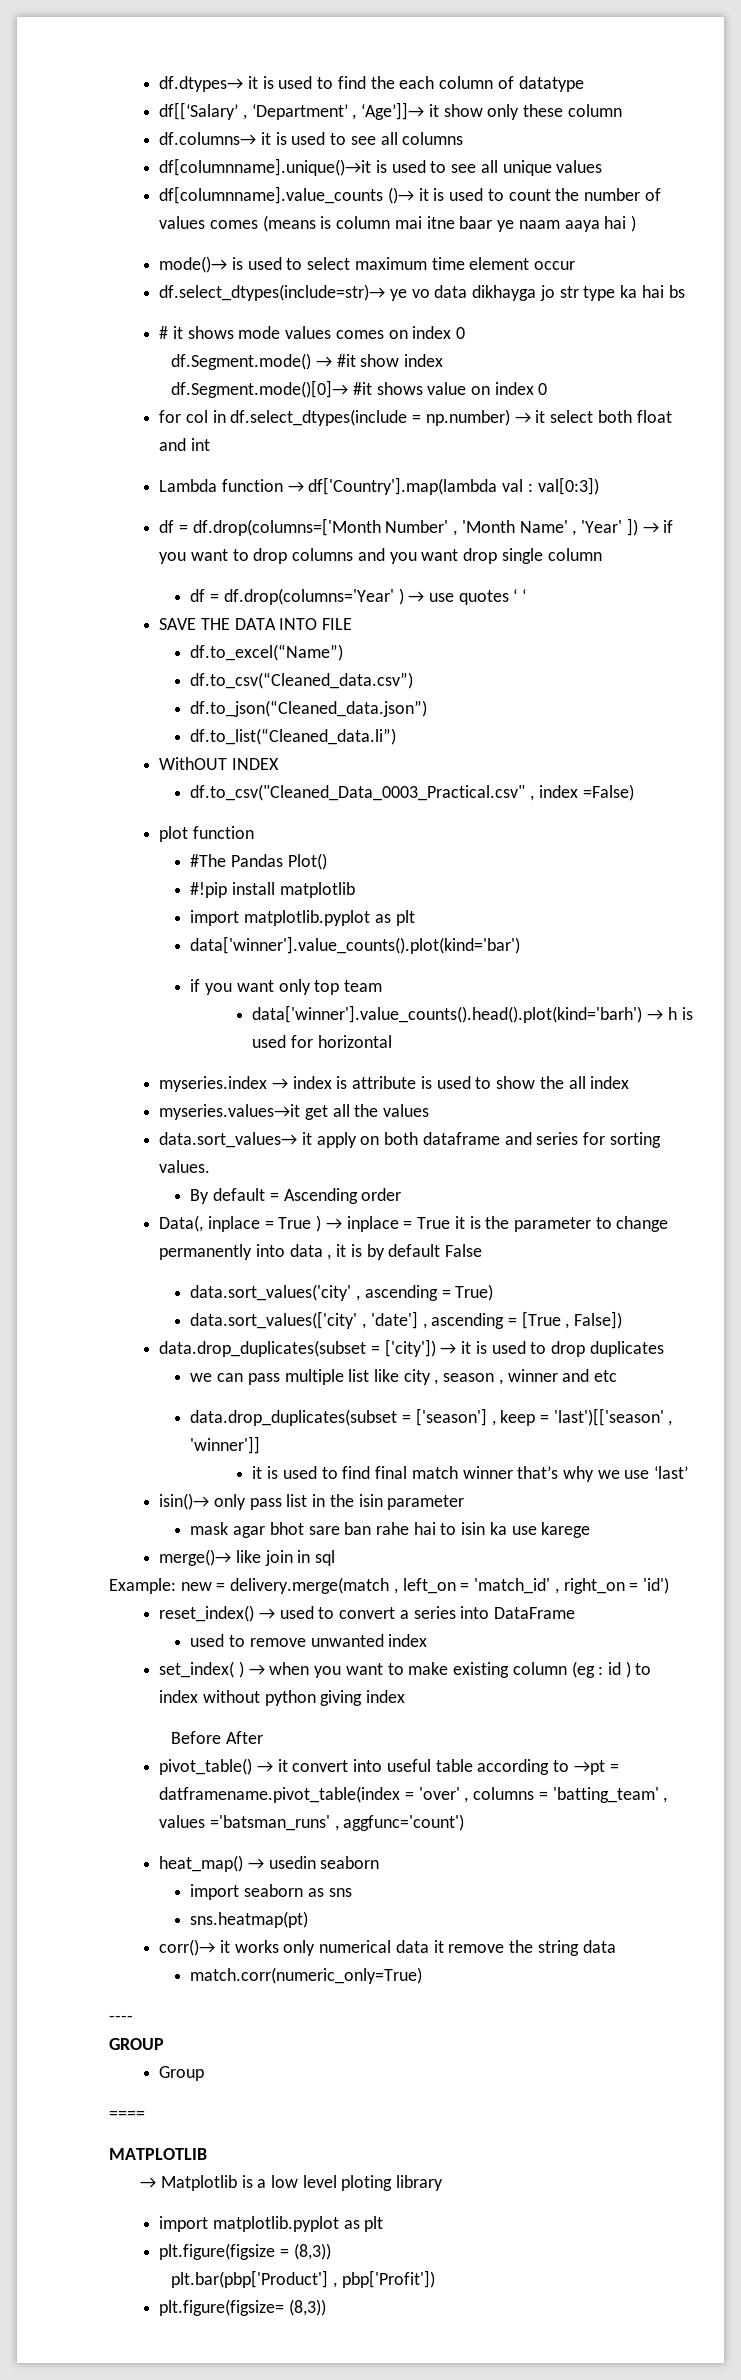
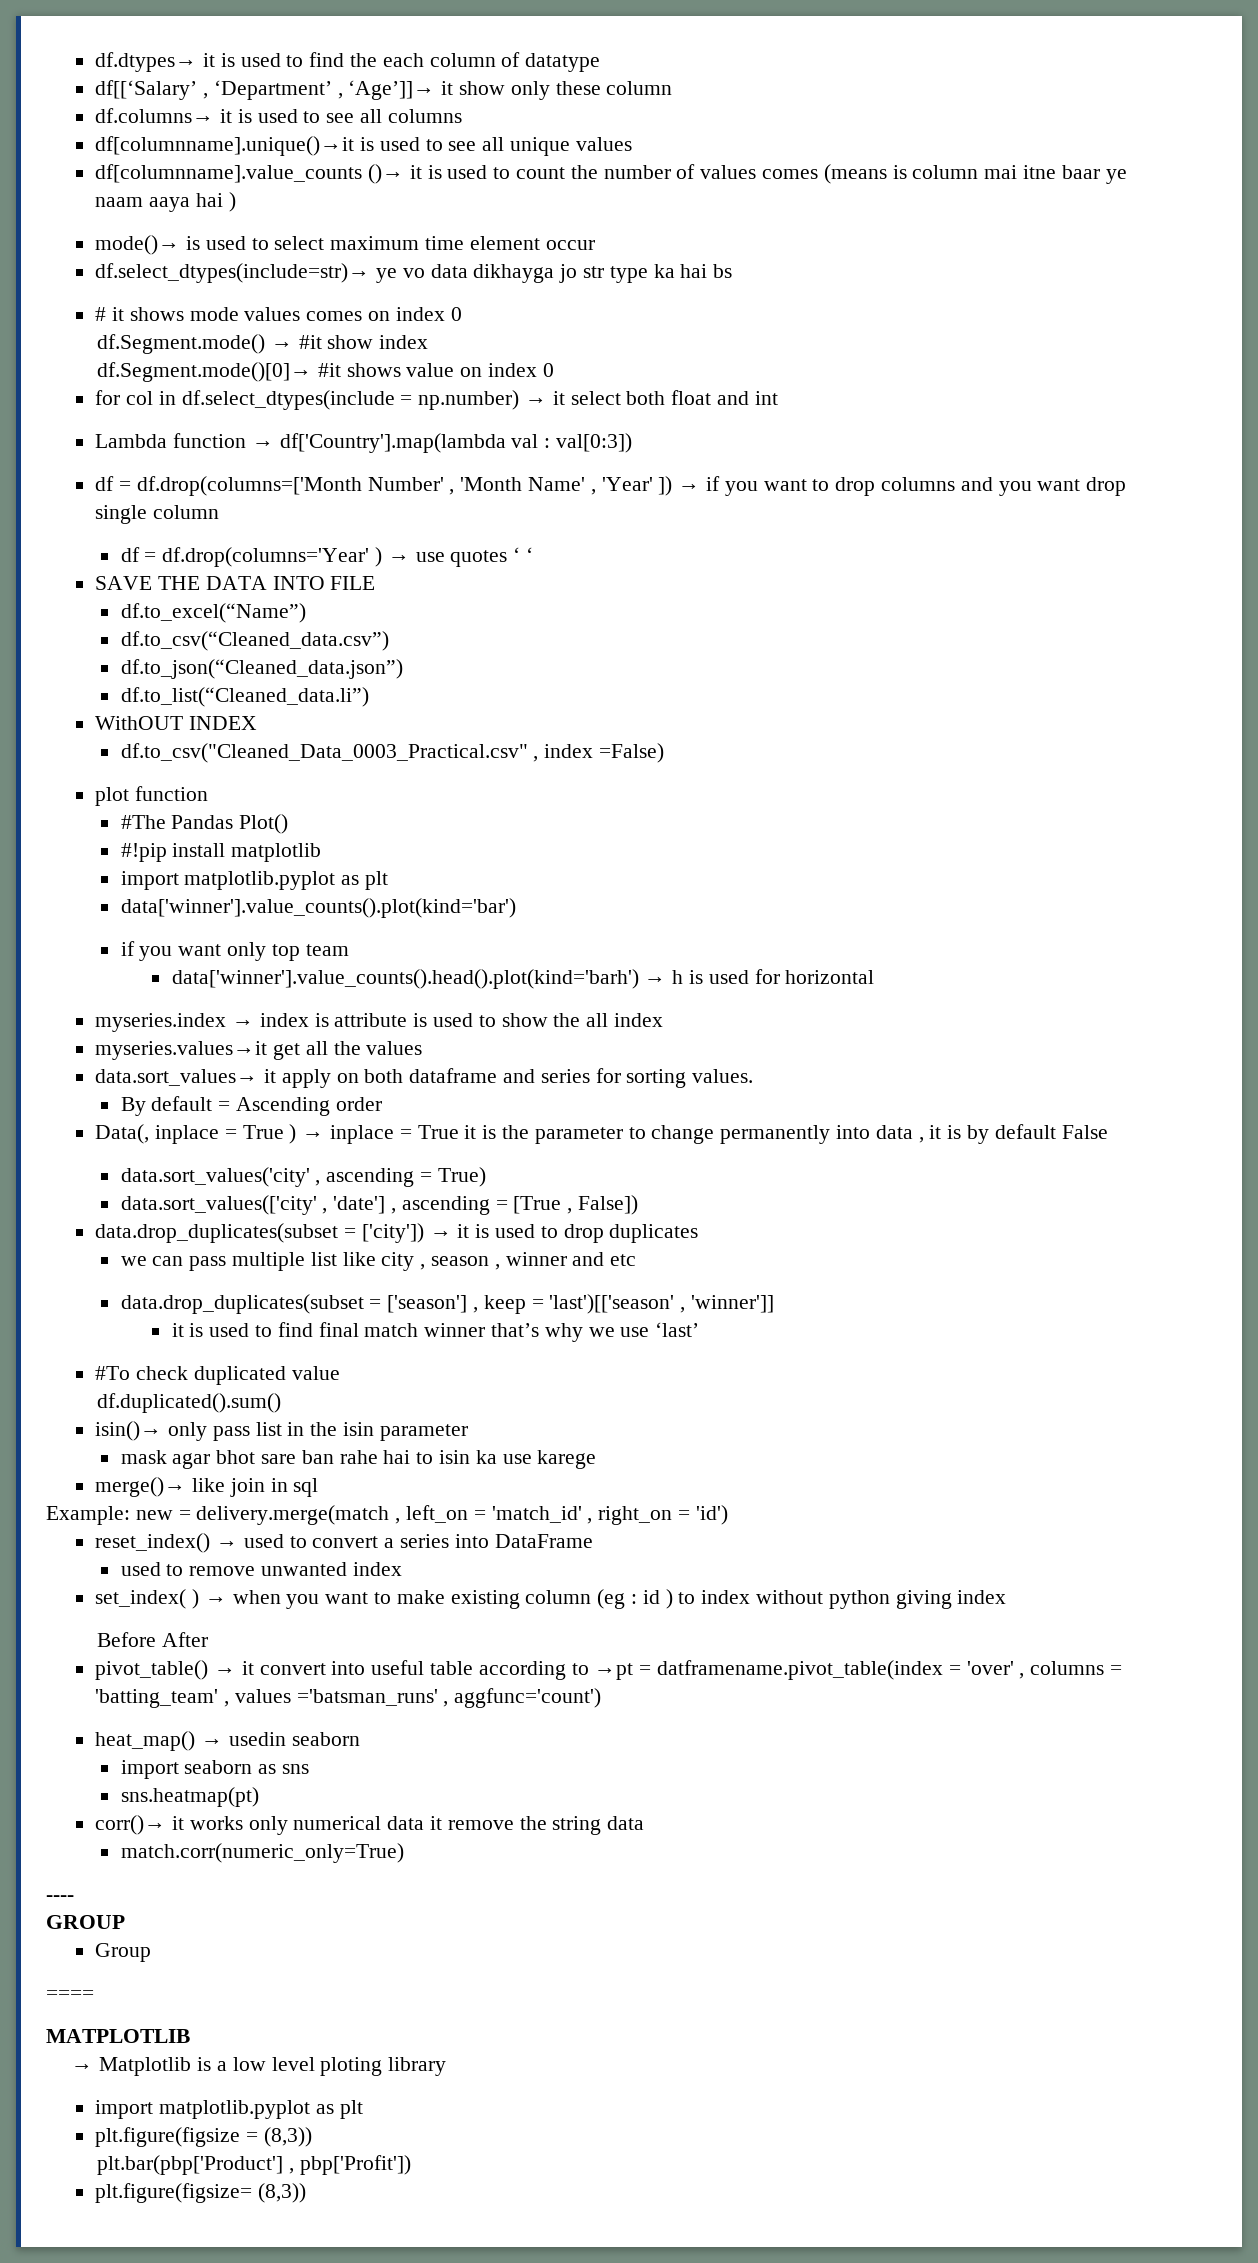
+ #To check duplicated value
+ df.duplicated().sum()

